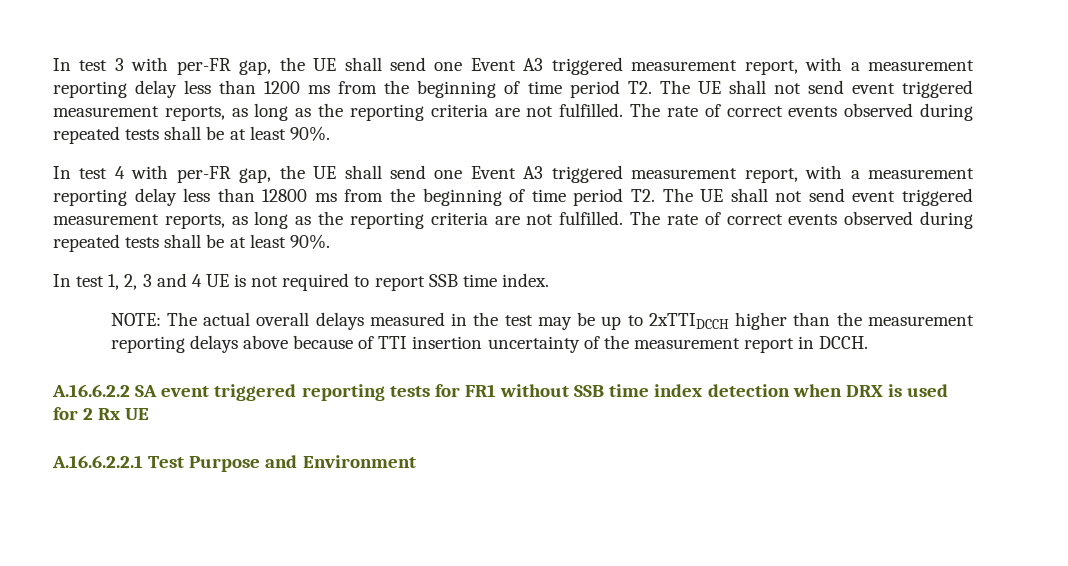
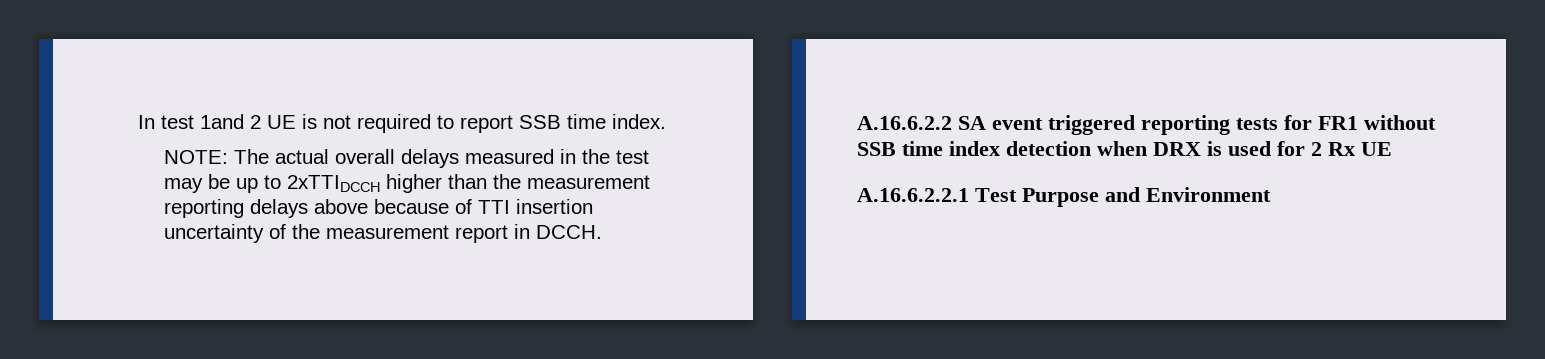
- In test 3 with per-FR gap, the UE shall send one Event A3 triggered measurement report, with a measurement reporting delay less than 1200 ms from the beginning of time period T2. The UE shall not send event triggered measurement reports, as long as the reporting criteria are not fulfilled. The rate of correct events observed during repeated tests shall be at least 90%.
- In test 4 with per-FR gap, the UE shall send one Event A3 triggered measurement report, with a measurement reporting delay less than 12800 ms from the beginning of time period T2. The UE shall not send event triggered measurement reports, as long as the reporting criteria are not fulfilled. The rate of correct events observed during repeated tests shall be at least 90%.
- In test 1, 2, 3 and 4 UE is not required to report SSB time index.
+ In test 1and 2 UE is not required to report SSB time index.

